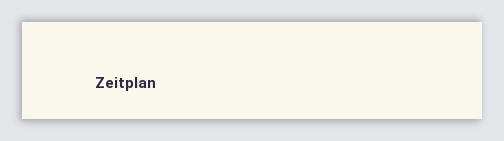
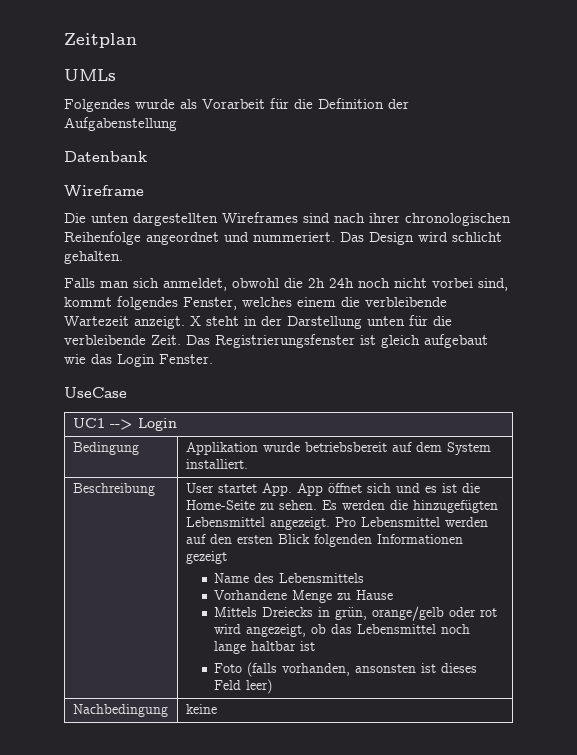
+ UMLs
+ Folgendes wurde als Vorarbeit für die Definition der Aufgabenstellung
+ Datenbank
+ Wireframe
+ Die unten dargestellten Wireframes sind nach ihrer chronologischen Reihenfolge angeordnet und nummeriert. Das Design wird schlicht gehalten.
+ Falls man sich anmeldet, obwohl die 2h 24h noch nicht vorbei sind, kommt folgendes Fenster, welches einem die verbleibende Wartezeit anzeigt. X steht in der Darstellung unten für die verbleibende Zeit. Das Registrierungsfenster ist gleich aufgebaut wie das Login Fenster.
+ UseCase
+ UC1 --> Login
+ Bedingung | Applikation wurde betriebsbereit auf dem System installiert.
+ Beschreibung | User startet App. App öffnet sich und es ist die Home-Seite zu sehen. Es werden die hinzugefügten Lebensmittel angezeigt. Pro Lebensmittel werden auf den ersten Blick folgenden Informationen gezeigt
+ Name des Lebensmittels
+ Vorhandene Menge zu Hause
+ Mittels Dreiecks in grün, orange/gelb oder rot wird angezeigt, ob das Lebensmittel noch lange haltbar ist
+ Foto (falls vorhanden, ansonsten ist dieses Feld leer)
+ Nachbedingung | keine

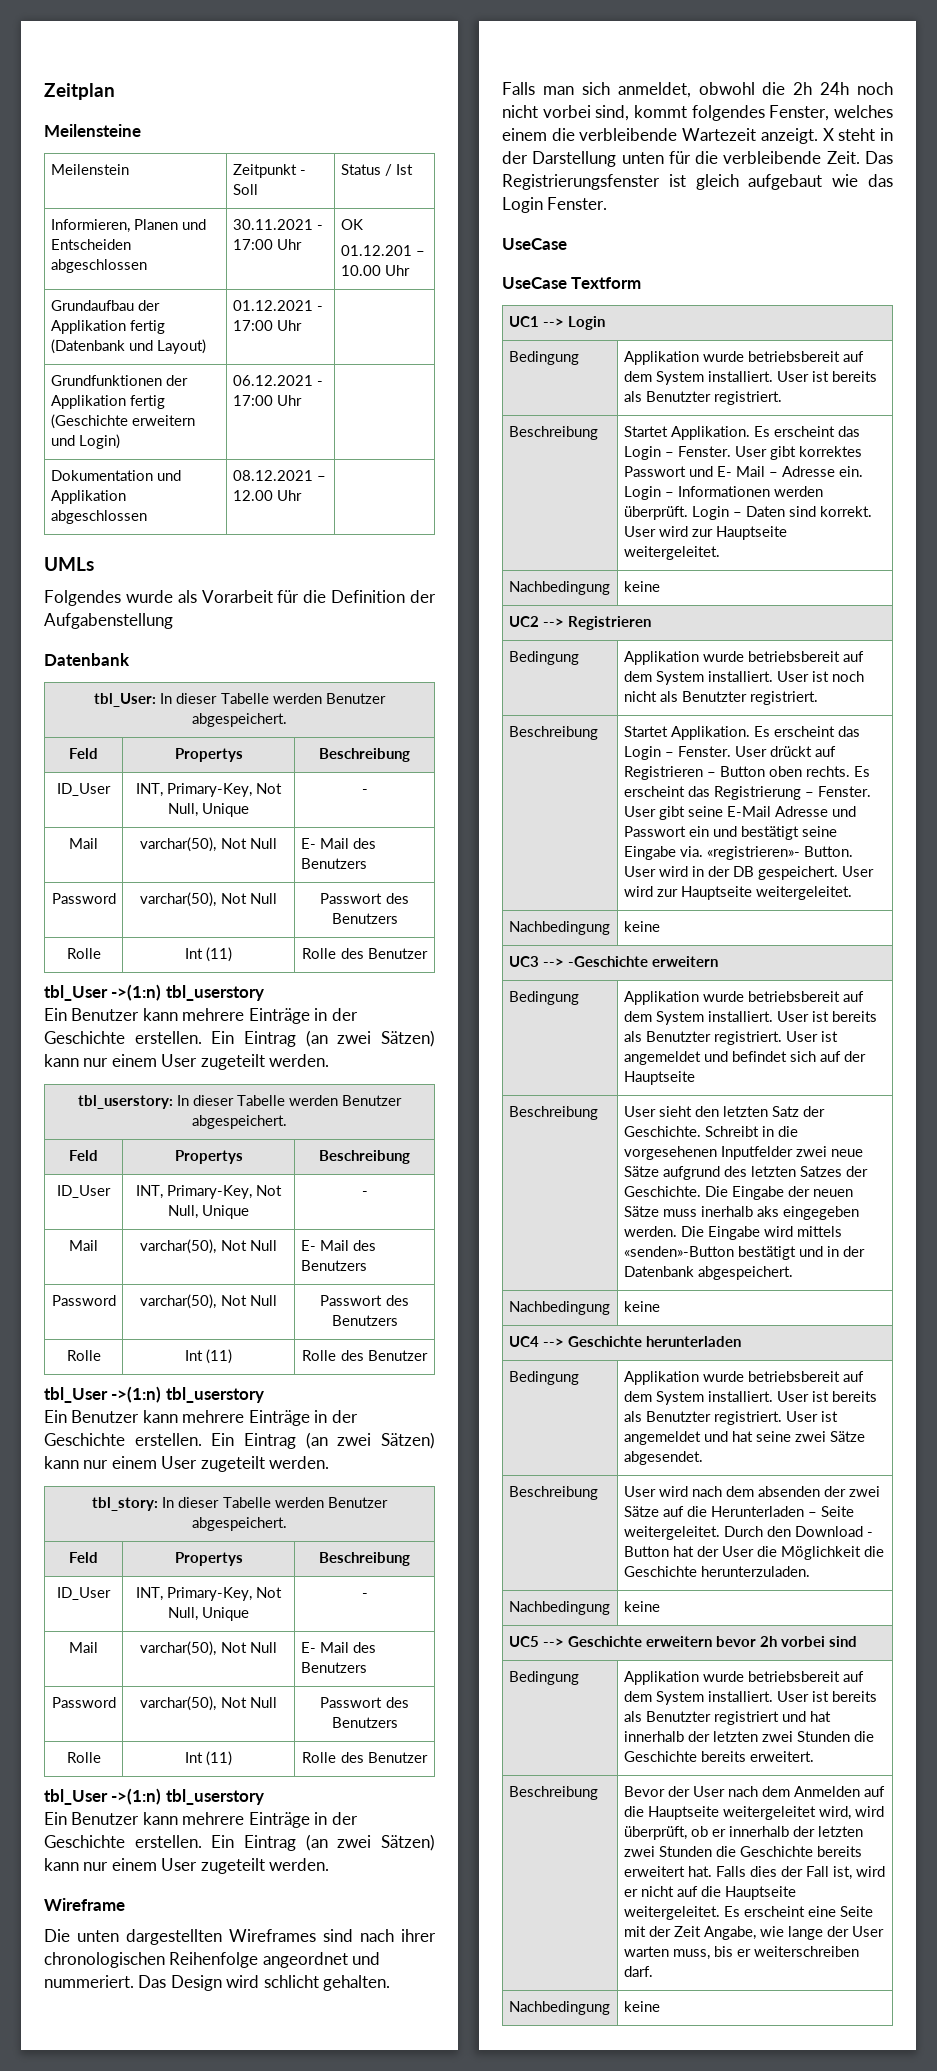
+ Meilensteine
+ Meilenstein | Zeitpunkt - Soll | Status / Ist
+ Informieren, Planen und Entscheiden abgeschlossen | 30.11.2021 - 17:00 Uhr | OK
+ 01.12.201 – 10.00 Uhr
+ Grundaufbau der Applikation fertig (Datenbank und Layout) | 01.12.2021 - 17:00 Uhr |
+ Grundfunktionen der Applikation fertig (Geschichte erweitern und Login) | 06.12.2021 - 17:00 Uhr |
+ Dokumentation und Applikation abgeschlossen | 08.12.2021 – 12.00 Uhr |
+ tbl_User: In dieser Tabelle werden Benutzer abgespeichert.
+ Feld | Propertys | Beschreibung
+ ID_User | INT, Primary-Key, Not Null, Unique | -
+ Mail | varchar(50), Not Null | E- Mail des Benutzers
+ Password | varchar(50), Not Null | Passwort des Benutzers
+ Rolle | Int (11) | Rolle des Benutzer
+ tbl_User ->(1:n) tbl_userstory
+ Ein Benutzer kann mehrere Einträge in der Geschichte erstellen. Ein Eintrag (an zwei Sätzen) kann nur einem User zugeteilt werden.
+ tbl_userstory: In dieser Tabelle werden Benutzer abgespeichert.
+ Feld | Propertys | Beschreibung
+ ID_User | INT, Primary-Key, Not Null, Unique | -
+ Mail | varchar(50), Not Null | E- Mail des Benutzers
+ Password | varchar(50), Not Null | Passwort des Benutzers
+ Rolle | Int (11) | Rolle des Benutzer
+ tbl_User ->(1:n) tbl_userstory
+ Ein Benutzer kann mehrere Einträge in der Geschichte erstellen. Ein Eintrag (an zwei Sätzen) kann nur einem User zugeteilt werden.
+ tbl_story: In dieser Tabelle werden Benutzer abgespeichert.
+ Feld | Propertys | Beschreibung
+ ID_User | INT, Primary-Key, Not Null, Unique | -
+ Mail | varchar(50), Not Null | E- Mail des Benutzers
+ Password | varchar(50), Not Null | Passwort des Benutzers
+ Rolle | Int (11) | Rolle des Benutzer
+ tbl_User ->(1:n) tbl_userstory
+ Ein Benutzer kann mehrere Einträge in der Geschichte erstellen. Ein Eintrag (an zwei Sätzen) kann nur einem User zugeteilt werden.
+ UseCase Textform
  UC1 --> Login
- Bedingung | Applikation wurde betriebsbereit auf dem System installiert.
- Beschreibung | User startet App. App öffnet sich und es ist die Home-Seite zu sehen. Es werden die hinzugefügten Lebensmittel angezeigt. Pro Lebensmittel werden auf den ersten Blick folgenden Informationen gezeigt
- Name des Lebensmittels
- Vorhandene Menge zu Hause
- Mittels Dreiecks in grün, orange/gelb oder rot wird angezeigt, ob das Lebensmittel noch lange haltbar ist
- Foto (falls vorhanden, ansonsten ist dieses Feld leer)
+ Bedingung | Applikation wurde betriebsbereit auf dem System installiert. User ist bereits als Benutzter registriert.
+ Beschreibung | Startet Applikation. Es erscheint das Login – Fenster. User gibt korrektes Passwort und E- Mail – Adresse ein. Login – Informationen werden überprüft. Login – Daten sind korrekt. User wird zur Hauptseite weitergeleitet.
+ Nachbedingung | keine
+ UC2 --> Registrieren
+ Bedingung | Applikation wurde betriebsbereit auf dem System installiert. User ist noch nicht als Benutzter registriert.
+ Beschreibung | Startet Applikation. Es erscheint das Login – Fenster. User drückt auf Registrieren – Button oben rechts. Es erscheint das Registrierung – Fenster. User gibt seine E-Mail Adresse und Passwort ein und bestätigt seine Eingabe via. «registrieren»- Button. User wird in der DB gespeichert. User wird zur Hauptseite weitergeleitet.
+ Nachbedingung | keine
+ UC3 --> -Geschichte erweitern
+ Bedingung | Applikation wurde betriebsbereit auf dem System installiert. User ist bereits als Benutzter registriert. User ist angemeldet und befindet sich auf der Hauptseite
+ Beschreibung | User sieht den letzten Satz der Geschichte. Schreibt in die vorgesehenen Inputfelder zwei neue Sätze aufgrund des letzten Satzes der Geschichte. Die Eingabe der neuen Sätze muss inerhalb aks eingegeben werden. Die Eingabe wird mittels «senden»-Button bestätigt und in der Datenbank abgespeichert.
+ Nachbedingung | keine
+ UC4 --> Geschichte herunterladen
+ Bedingung | Applikation wurde betriebsbereit auf dem System installiert. User ist bereits als Benutzter registriert. User ist angemeldet und hat seine zwei Sätze abgesendet.
+ Beschreibung | User wird nach dem absenden der zwei Sätze auf die Herunterladen – Seite weitergeleitet. Durch den Download - Button hat der User die Möglichkeit die Geschichte herunterzuladen.
+ Nachbedingung | keine
+ UC5 --> Geschichte erweitern bevor 2h vorbei sind
+ Bedingung | Applikation wurde betriebsbereit auf dem System installiert. User ist bereits als Benutzter registriert und hat innerhalb der letzten zwei Stunden die Geschichte bereits erweitert.
+ Beschreibung | Bevor der User nach dem Anmelden auf die Hauptseite weitergeleitet wird, wird überprüft, ob er innerhalb der letzten zwei Stunden die Geschichte bereits erweitert hat. Falls dies der Fall ist, wird er nicht auf die Hauptseite weitergeleitet. Es erscheint eine Seite mit der Zeit Angabe, wie lange der User warten muss, bis er weiterschreiben darf.

